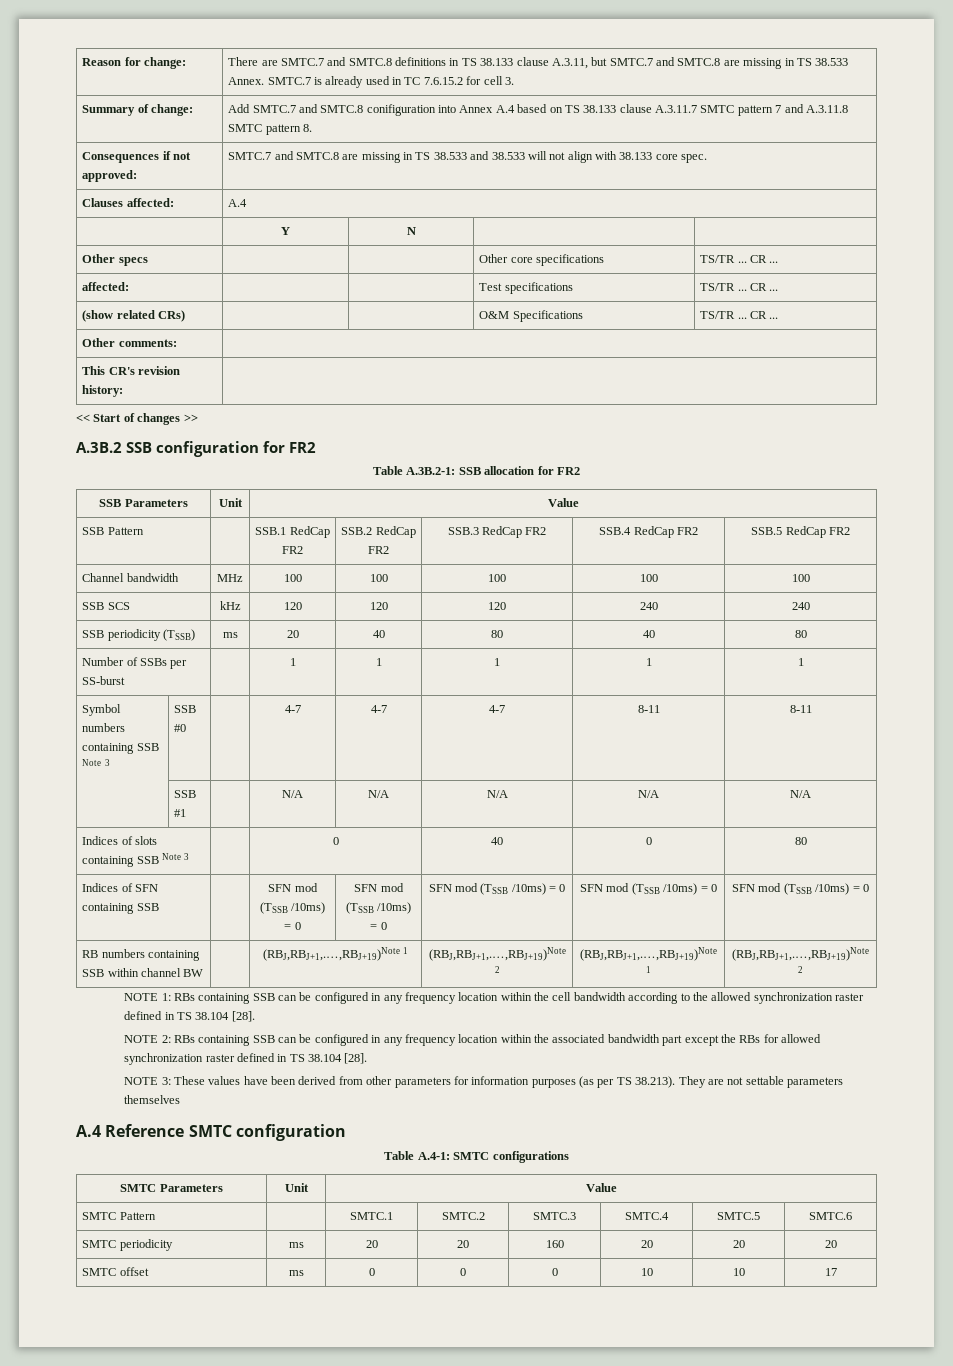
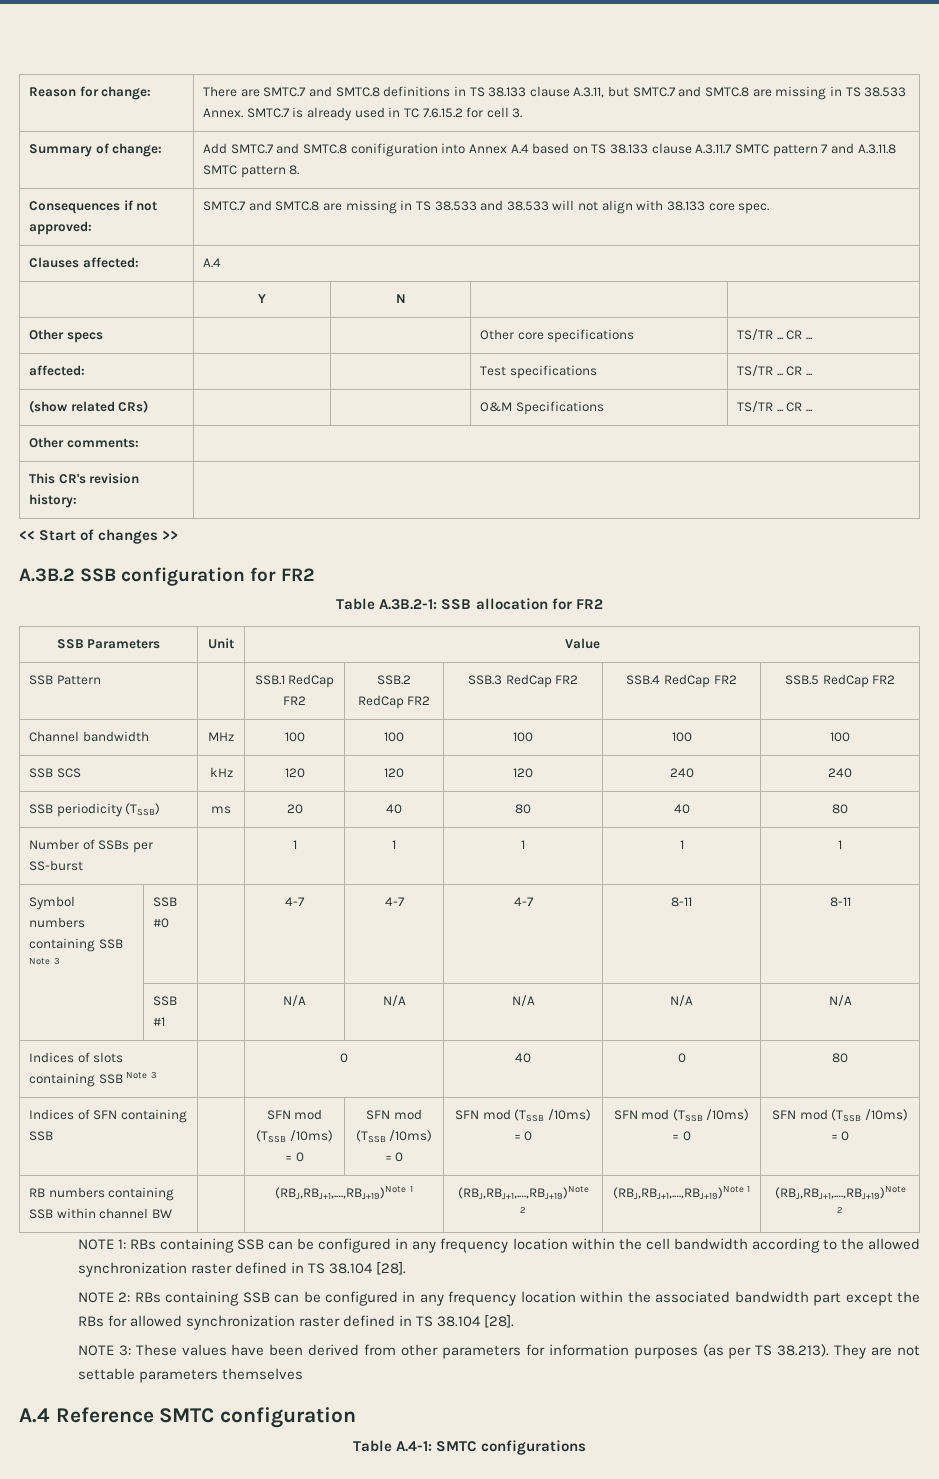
- SMTC Parameters | Unit | Value
- SMTC Pattern | | SMTC.1 | SMTC.2 | SMTC.3 | SMTC.4 | SMTC.5 | SMTC.6
- SMTC periodicity | ms | 20 | 20 | 160 | 20 | 20 | 20
- SMTC offset | ms | 0 | 0 | 0 | 10 | 10 | 17

